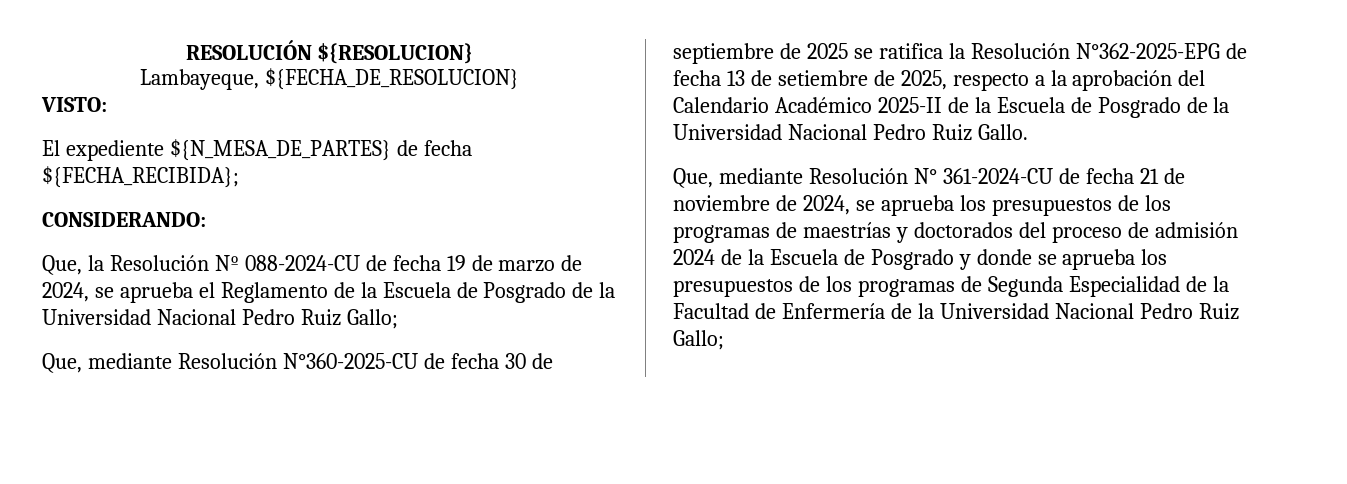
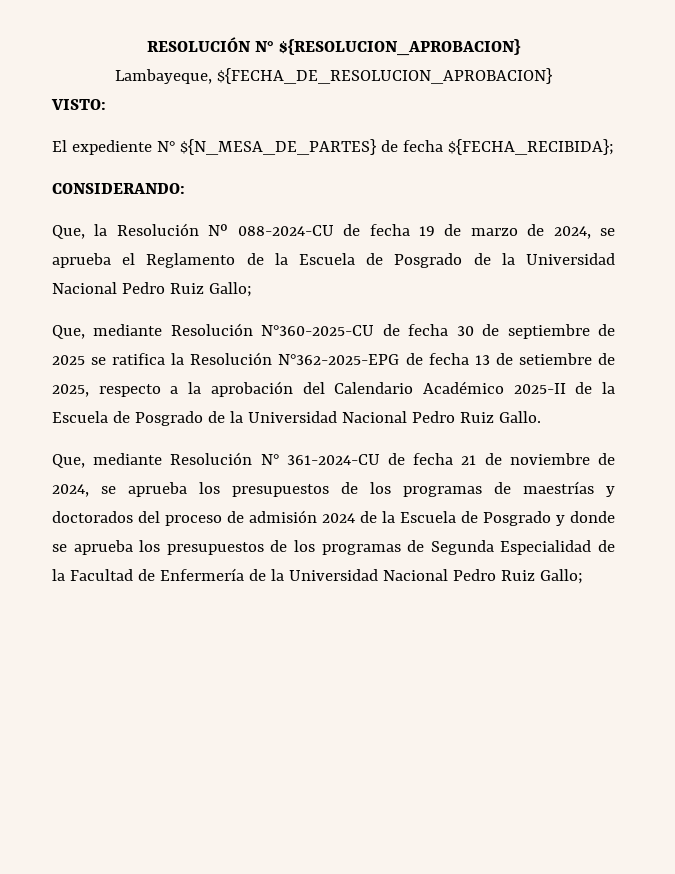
- RESOLUCIÓN ${RESOLUCION}
+ RESOLUCIÓN N° ${RESOLUCION_APROBACION}
- Lambayeque, ${FECHA_DE_RESOLUCION}
+ Lambayeque, ${FECHA_DE_RESOLUCION_APROBACION}
- El expediente ${N_MESA_DE_PARTES} de fecha ${FECHA_RECIBIDA};
+ El expediente N° ${N_MESA_DE_PARTES} de fecha ${FECHA_RECIBIDA};

